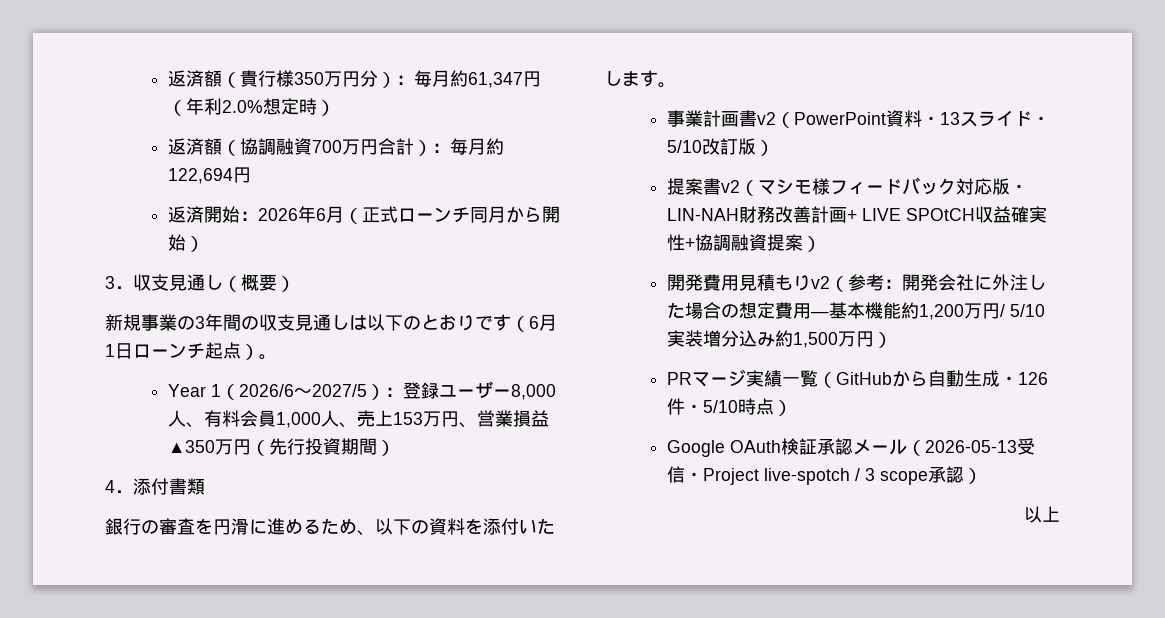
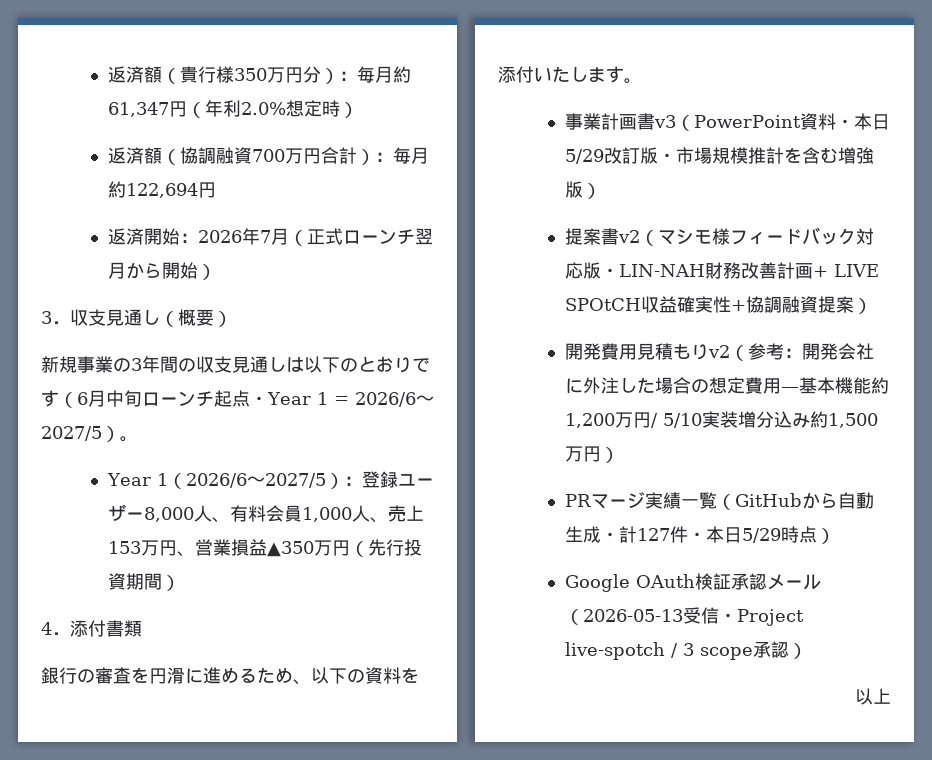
- 返済開始：2026年6月（正式ローンチ同月から開始）
+ 返済開始：2026年7月（正式ローンチ翌月から開始）
- 新規事業の3年間の収支見通しは以下のとおりです（6月1日ローンチ起点）。
+ 新規事業の3年間の収支見通しは以下のとおりです（6月中旬ローンチ起点・Year 1 = 2026/6〜2027/5）。
- 事業計画書v2（PowerPoint資料・13スライド・5/10改訂版）
+ 事業計画書v3（PowerPoint資料・本日5/29改訂版・市場規模推計を含む増強版）
- PRマージ実績一覧（GitHubから自動生成・126件・5/10時点）
+ PRマージ実績一覧（GitHubから自動生成・計127件・本日5/29時点）

